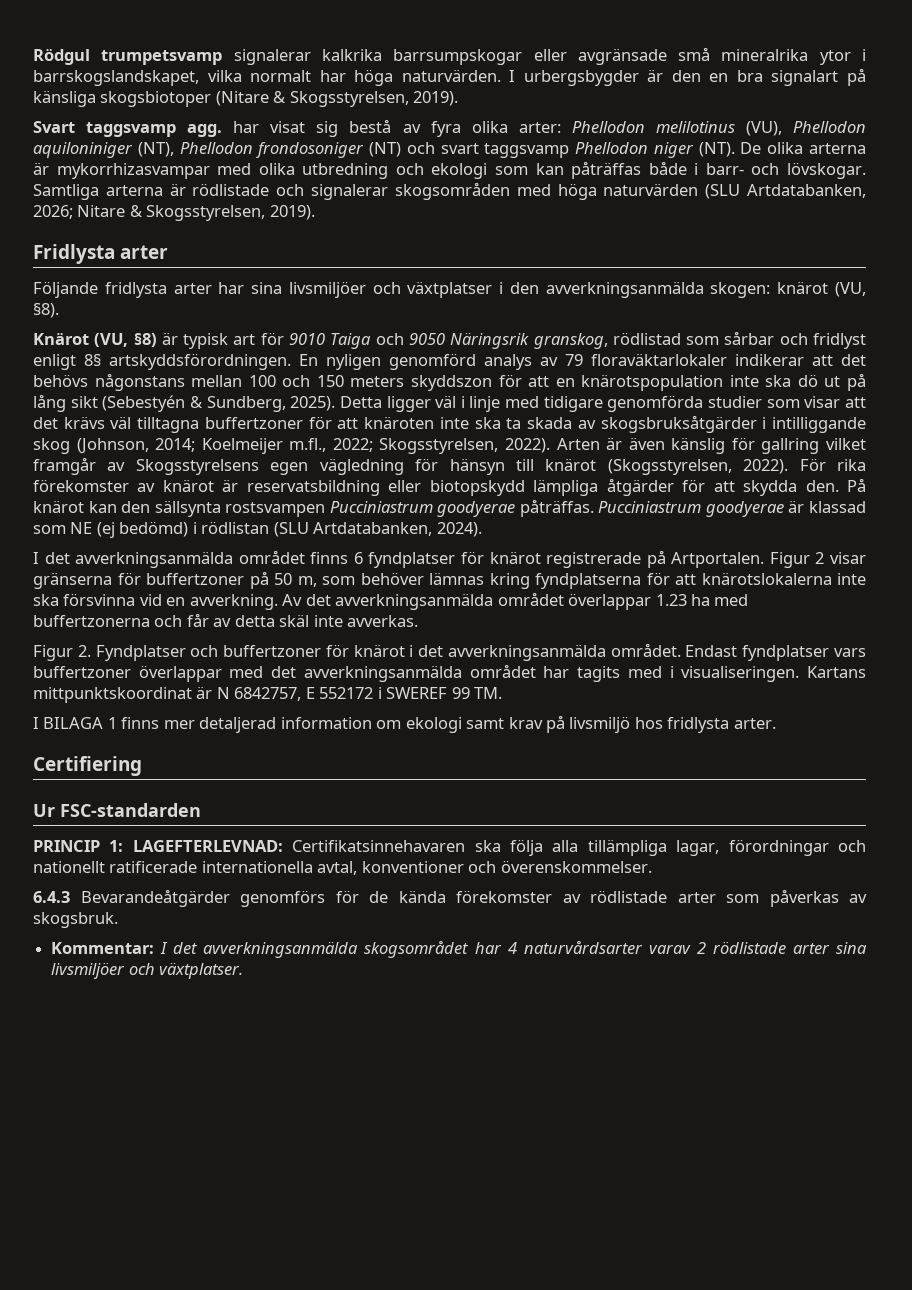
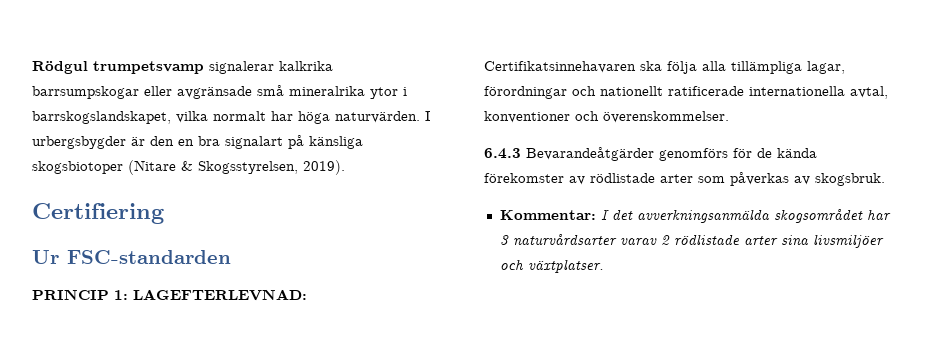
- Svart taggsvamp agg. har visat sig bestå av fyra olika arter: Phellodon melilotinus (VU), Phellodon aquiloniniger (NT), Phellodon frondosoniger (NT) och svart taggsvamp Phellodon niger (NT). De olika arterna är mykorrhizasvampar med olika utbredning och ekologi som kan påträffas både i barr- och lövskogar. Samtliga arterna är rödlistade och signalerar skogsområden med höga naturvärden (SLU Artdatabanken, 2026; Nitare & Skogsstyrelsen, 2019).
- Fridlysta arter
- Följande fridlysta arter har sina livsmiljöer och växtplatser i den avverkningsanmälda skogen: knärot (VU, §8).
- Knärot (VU, §8) är typisk art för 9010 Taiga och 9050 Näringsrik granskog, rödlistad som sårbar och fridlyst enligt 8§ artskyddsförordningen. En nyligen genomförd analys av 79 floraväktarlokaler indikerar att det behövs någonstans mellan 100 och 150 meters skyddszon för att en knärotspopulation inte ska dö ut på lång sikt (Sebestyén & Sundberg, 2025). Detta ligger väl i linje med tidigare genomförda studier som visar att det krävs väl tilltagna buffertzoner för att knäroten inte ska ta skada av skogsbruksåtgärder i intilliggande skog (Johnson, 2014; Koelmeijer m.fl., 2022; Skogsstyrelsen, 2022). Arten är även känslig för gallring vilket framgår av Skogsstyrelsens egen vägledning för hänsyn till knärot (Skogsstyrelsen, 2022). För rika förekomster av knärot är reservatsbildning eller biotopskydd lämpliga åtgärder för att skydda den. På knärot kan den sällsynta rostsvampen Pucciniastrum goodyerae påträffas. Pucciniastrum goodyerae är klassad som NE (ej bedömd) i rödlistan (SLU Artdatabanken, 2024).
- I det avverkningsanmälda området finns 6 fyndplatser för knärot registrerade på Artportalen. Figur 2 visar gränserna för buffertzoner på 50 m, som behöver lämnas kring fyndplatserna för att knärotslokalerna inte ska försvinna vid en avverkning. Av det avverkningsanmälda området överlappar 1.23 ha med buffertzonerna och får av detta skäl inte avverkas.
- Figur 2. Fyndplatser och buffertzoner för knärot i det avverkningsanmälda området. Endast fyndplatser vars buffertzoner överlappar med det avverkningsanmälda området har tagits med i visualiseringen. Kartans mittpunktskoordinat är N 6842757, E 552172 i SWEREF 99 TM.
- I BILAGA 1 finns mer detaljerad information om ekologi samt krav på livsmiljö hos fridlysta arter.
- Kommentar: I det avverkningsanmälda skogsområdet har 4 naturvårdsarter varav 2 rödlistade arter sina livsmiljöer och växtplatser.
+ Kommentar: I det avverkningsanmälda skogsområdet har 3 naturvårdsarter varav 2 rödlistade arter sina livsmiljöer och växtplatser.

